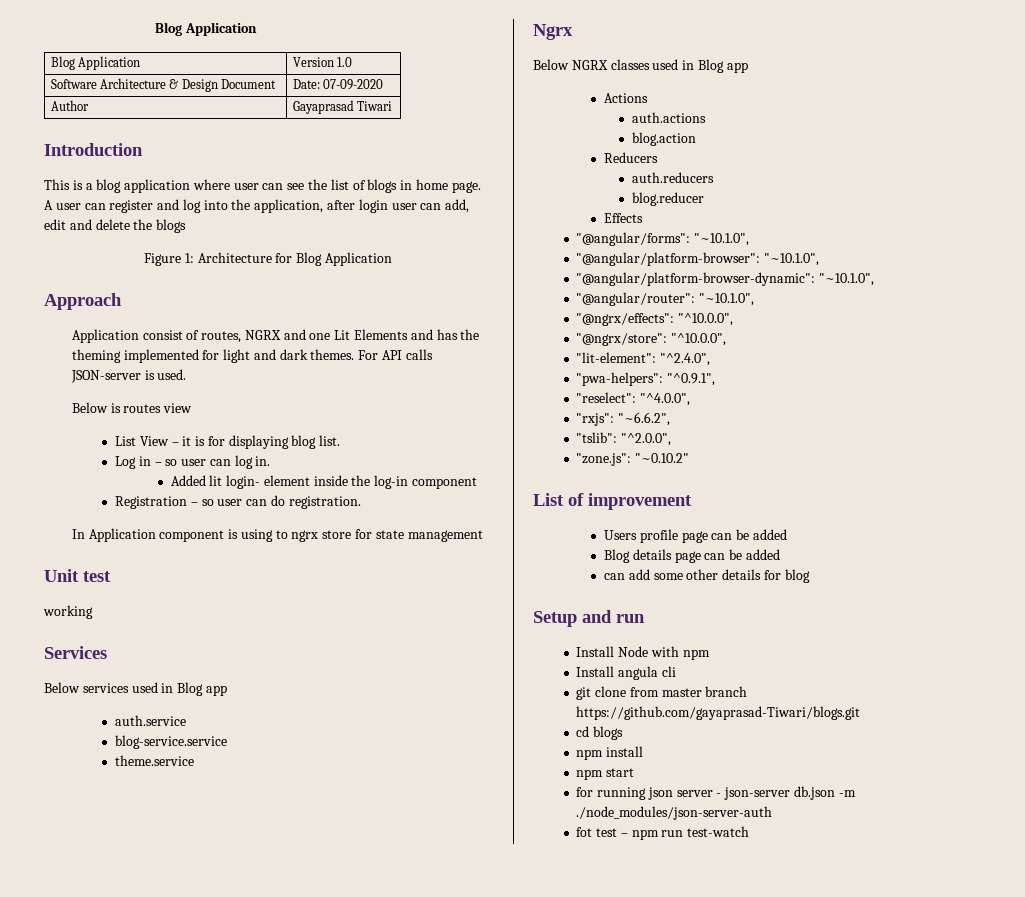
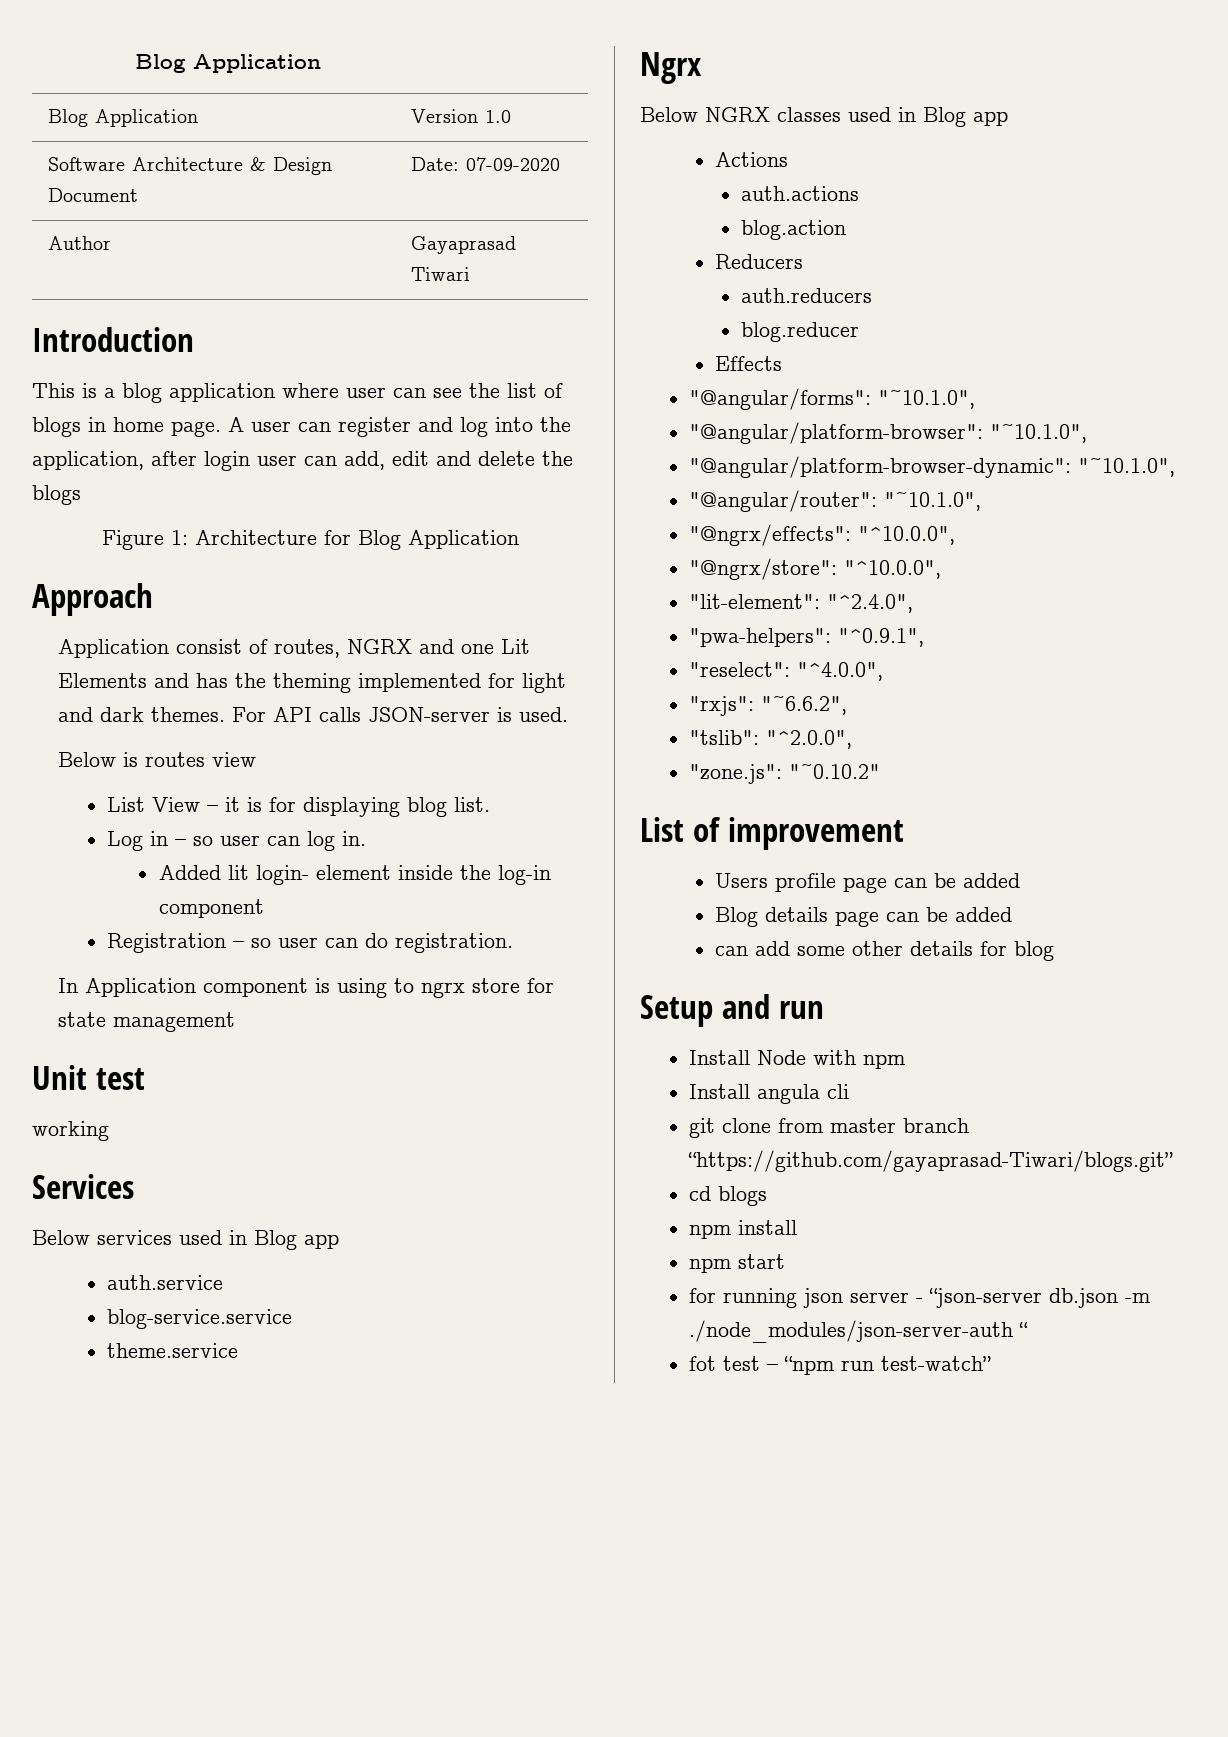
- git clone from master branch https://github.com/gayaprasad-Tiwari/blogs.git
+ git clone from master branch “https://github.com/gayaprasad-Tiwari/blogs.git”
- for running json server - json-server db.json -m ./node_modules/json-server-auth
+ for running json server - “json-server db.json -m ./node_modules/json-server-auth “
- fot test – npm run test-watch
+ fot test – “npm run test-watch”

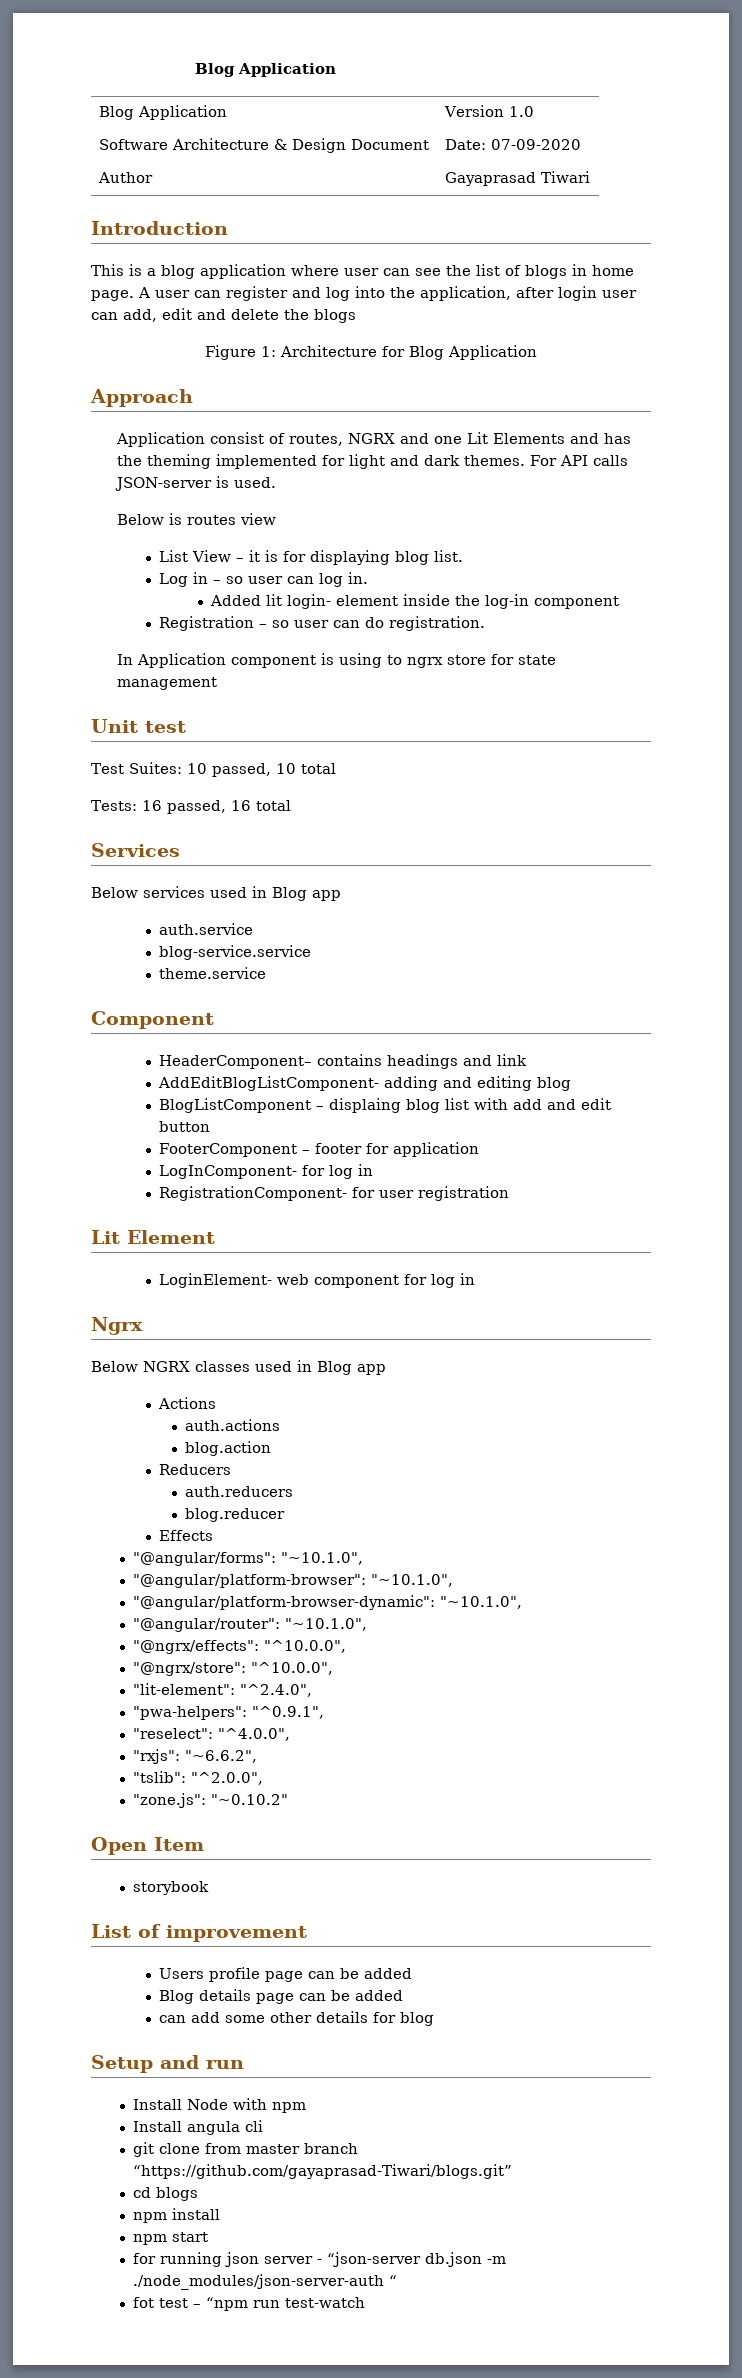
- working
+ Test Suites: 10 passed, 10 total
+ Tests: 16 passed, 16 total
+ Component
+ HeaderComponent– contains headings and link
+ AddEditBlogListComponent- adding and editing blog
+ BlogListComponent – displaing blog list with add and edit button
+ FooterComponent – footer for application
+ LogInComponent- for log in
+ RegistrationComponent- for user registration
+ Lit Element
+ LoginElement- web component for log in
+ Open Item
+ storybook
- fot test – “npm run test-watch”
+ fot test – “npm run test-watch

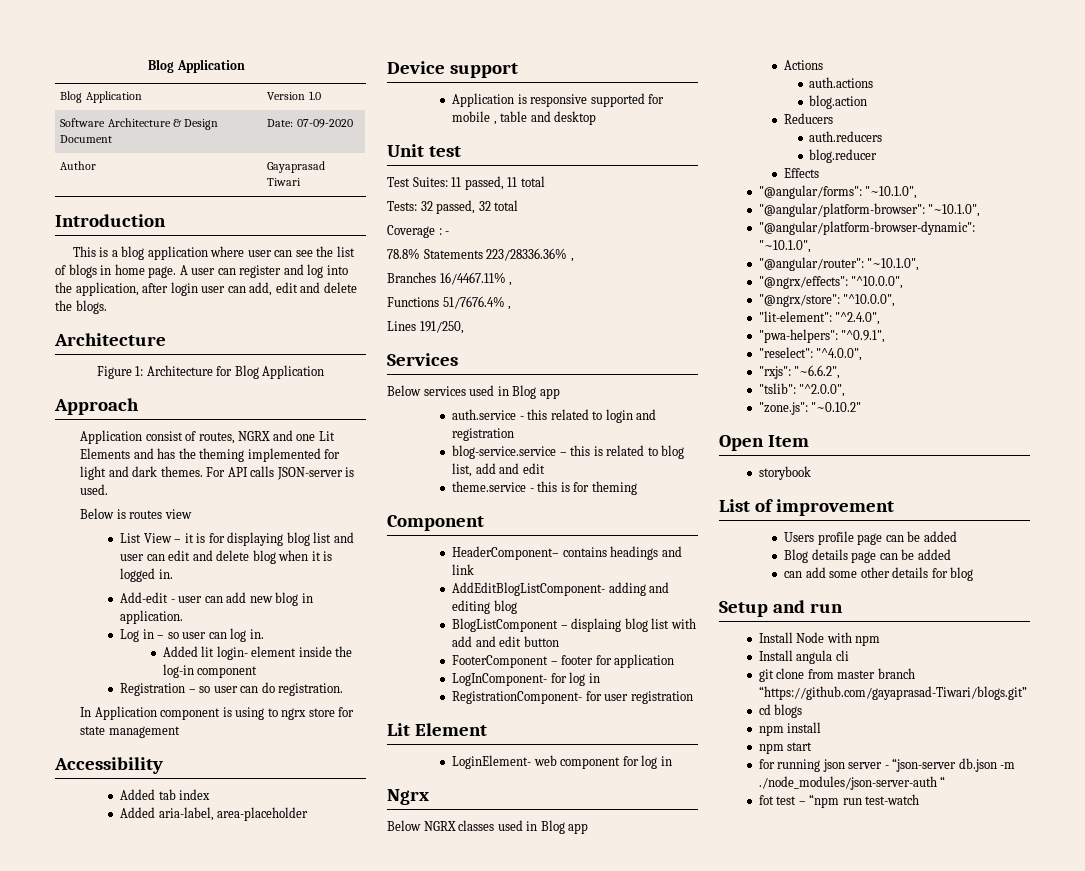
- A user can register and log into the application, after login user can add, edit and delete the blogs
+ A user can register and log into the application, after login user can add, edit and delete the blogs.
+ Architecture
- List View – it is for displaying blog list.
+ List View – it is for displaying blog list and user can edit and delete blog when it is logged in.
+ Add-edit - user can add new blog in application.
+ Accessibility
+ Added tab index
+ Added aria-label, area-placeholder
+ Device support
+ Application is responsive supported for mobile , table and desktop
- Test Suites: 10 passed, 10 total
+ Test Suites: 11 passed, 11 total
- Tests: 16 passed, 16 total
+ Tests: 32 passed, 32 total
+ Coverage : -
+ 78.8% Statements 223/28336.36% ,
+ Branches 16/4467.11% ,
+ Functions 51/7676.4% ,
+ Lines 191/250,
- auth.service
- blog-service.service
- theme.service
+ auth.service - this related to login and registration
+ blog-service.service – this is related to blog list, add and edit
+ theme.service - this is for theming

